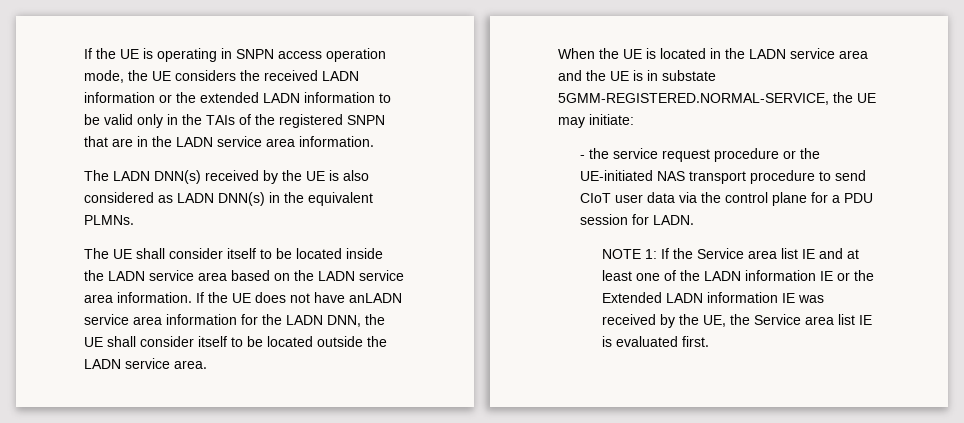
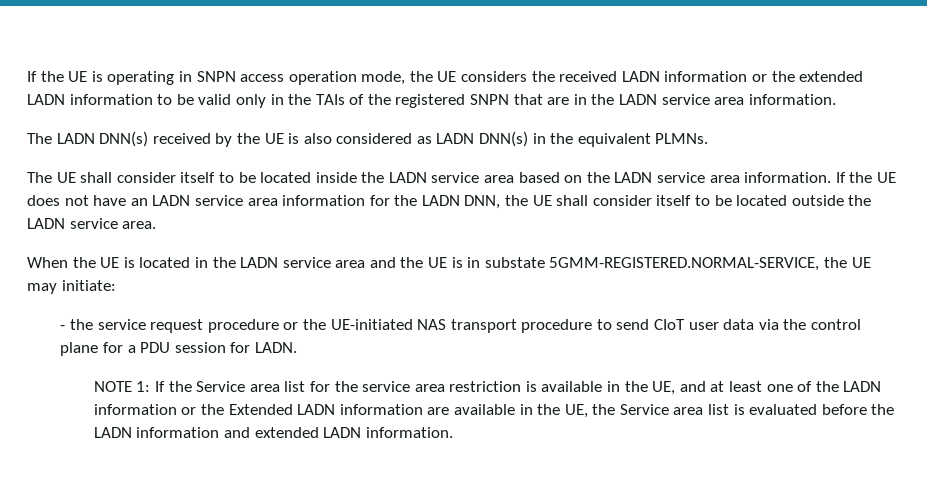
- If the UE does not have anLADN service area information for the LADN DNN, the UE shall consider itself to be located outside the LADN service area.
+ If the UE does not have an LADN service area information for the LADN DNN, the UE shall consider itself to be located outside the LADN service area.
- NOTE 1: If the Service area list IE and at least one of the LADN information IE or the Extended LADN information IE was received by the UE, the Service area list IE is evaluated first.
+ NOTE 1: If the Service area list for the service area restriction is available in the UE, and at least one of the LADN information or the Extended LADN information are available in the UE, the Service area list is evaluated before the LADN information and extended LADN information.

